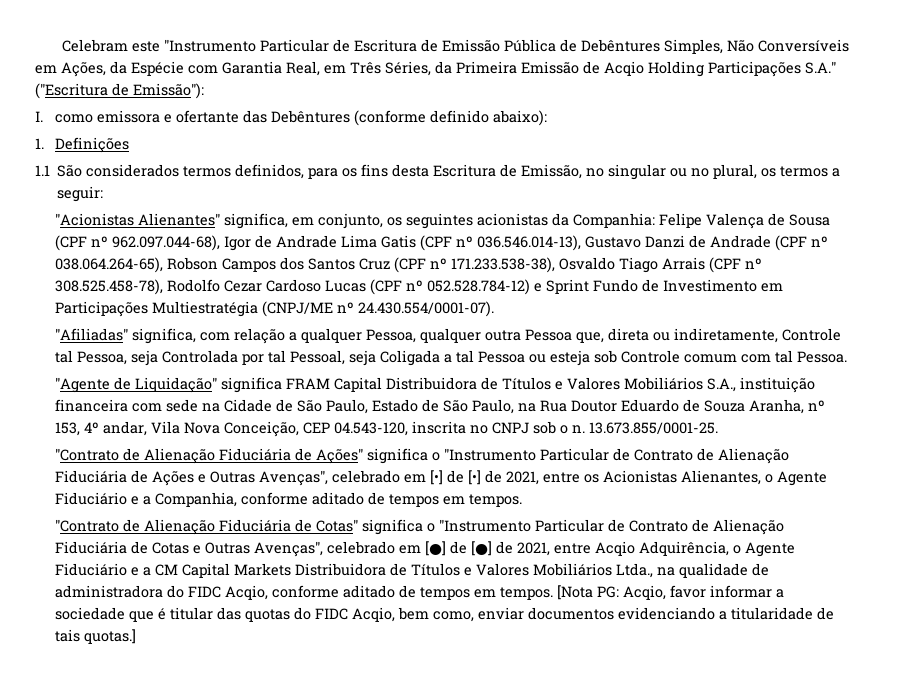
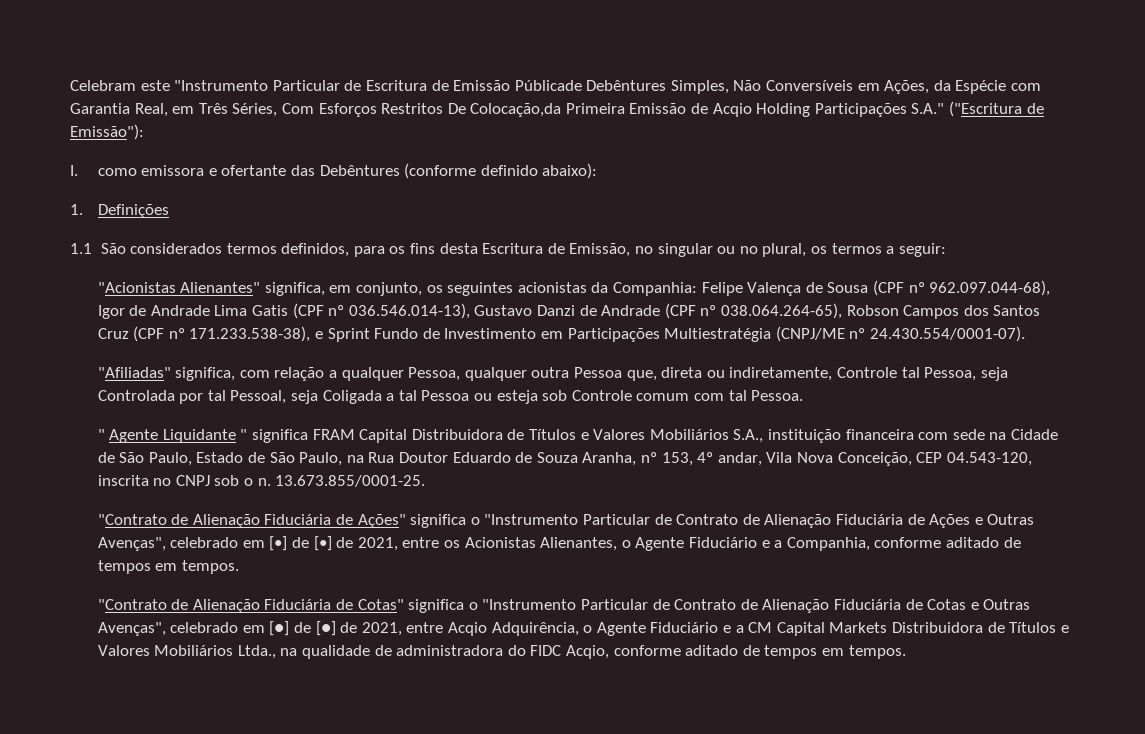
- Celebram este "Instrumento Particular de Escritura de Emissão Pública de Debêntures Simples, Não Conversíveis em Ações, da Espécie com Garantia Real, em Três Séries, da Primeira Emissão de Acqio Holding Participações S.A." ("Escritura de Emissão"):
+ Celebram este "Instrumento Particular de Escritura de Emissão Públicade Debêntures Simples, Não Conversíveis em Ações, da Espécie com Garantia Real, em Três Séries, Com Esforços Restritos De Colocação,da Primeira Emissão de Acqio Holding Participações S.A." ("Escritura de Emissão"):
- "Acionistas Alienantes" significa, em conjunto, os seguintes acionistas da Companhia: Felipe Valença de Sousa (CPF nº 962.097.044-68), Igor de Andrade Lima Gatis (CPF nº 036.546.014-13), Gustavo Danzi de Andrade (CPF nº 038.064.264-65), Robson Campos dos Santos Cruz (CPF nº 171.233.538-38), Osvaldo Tiago Arrais (CPF nº 308.525.458-78), Rodolfo Cezar Cardoso Lucas (CPF nº 052.528.784-12) e Sprint Fundo de Investimento em Participações Multiestratégia (CNPJ/ME nº 24.430.554/0001-07).
+ "Acionistas Alienantes" significa, em conjunto, os seguintes acionistas da Companhia: Felipe Valença de Sousa (CPF nº 962.097.044-68), Igor de Andrade Lima Gatis (CPF nº 036.546.014-13), Gustavo Danzi de Andrade (CPF nº 038.064.264-65), Robson Campos dos Santos Cruz (CPF nº 171.233.538-38), e Sprint Fundo de Investimento em Participações Multiestratégia (CNPJ/ME nº 24.430.554/0001-07).
- "Agente de Liquidação" significa FRAM Capital Distribuidora de Títulos e Valores Mobiliários S.A., instituição financeira com sede na Cidade de São Paulo, Estado de São Paulo, na Rua Doutor Eduardo de Souza Aranha, nº 153, 4º andar, Vila Nova Conceição, CEP 04.543-120, inscrita no CNPJ sob o n.
+ " Agente Liquidante " significa FRAM Capital Distribuidora de Títulos e Valores Mobiliários S.A., instituição financeira com sede na Cidade de São Paulo, Estado de São Paulo, na Rua Doutor Eduardo de Souza Aranha, nº 153, 4º andar, Vila Nova Conceição, CEP 04.543-120, inscrita no CNPJ sob o n.
- [Nota PG: Acqio, favor informar a sociedade que é titular das quotas do FIDC Acqio, bem como, enviar documentos evidenciando a titularidade de tais quotas.]

